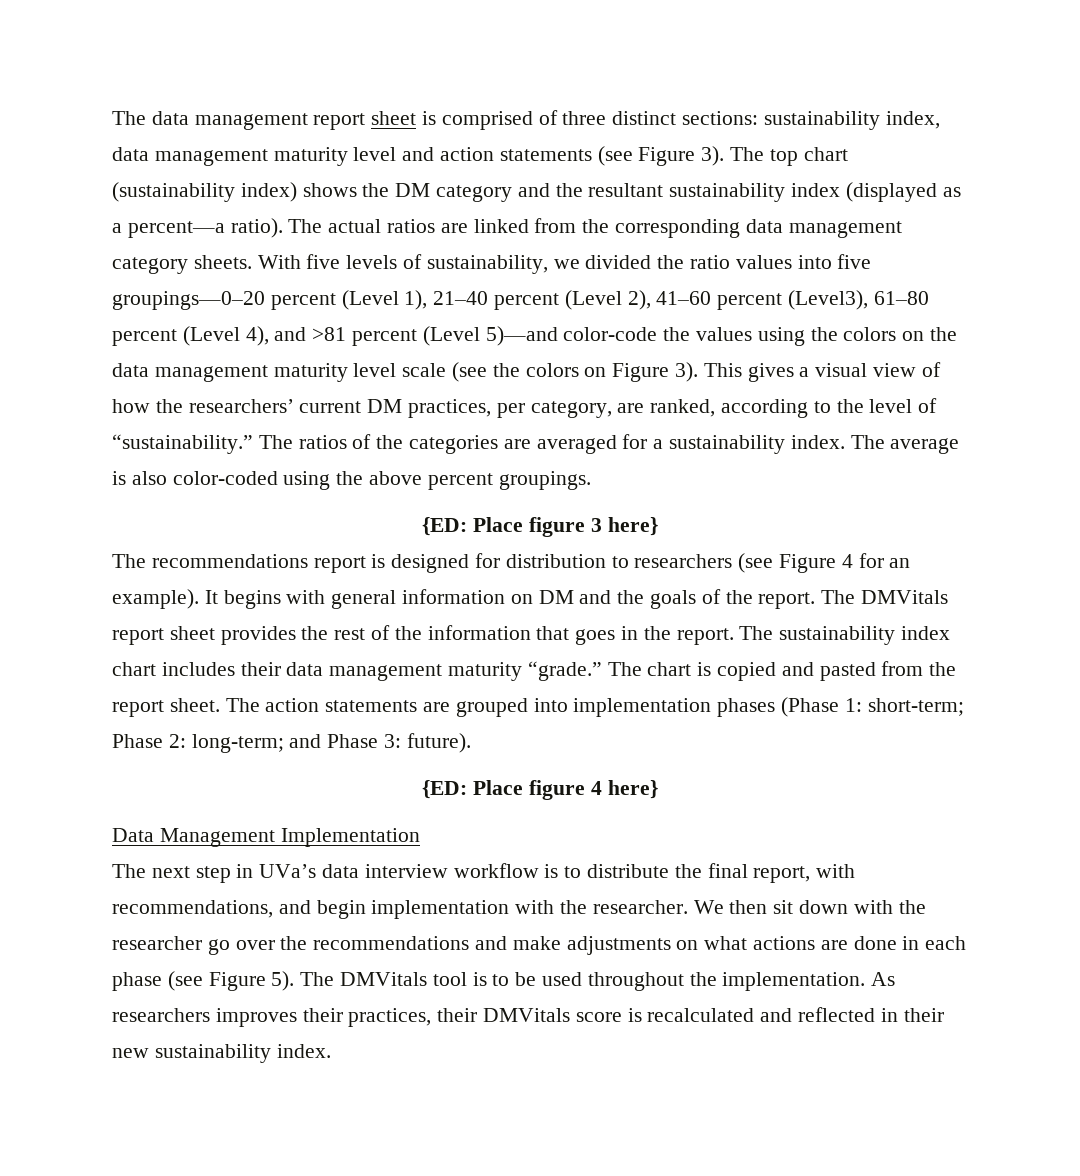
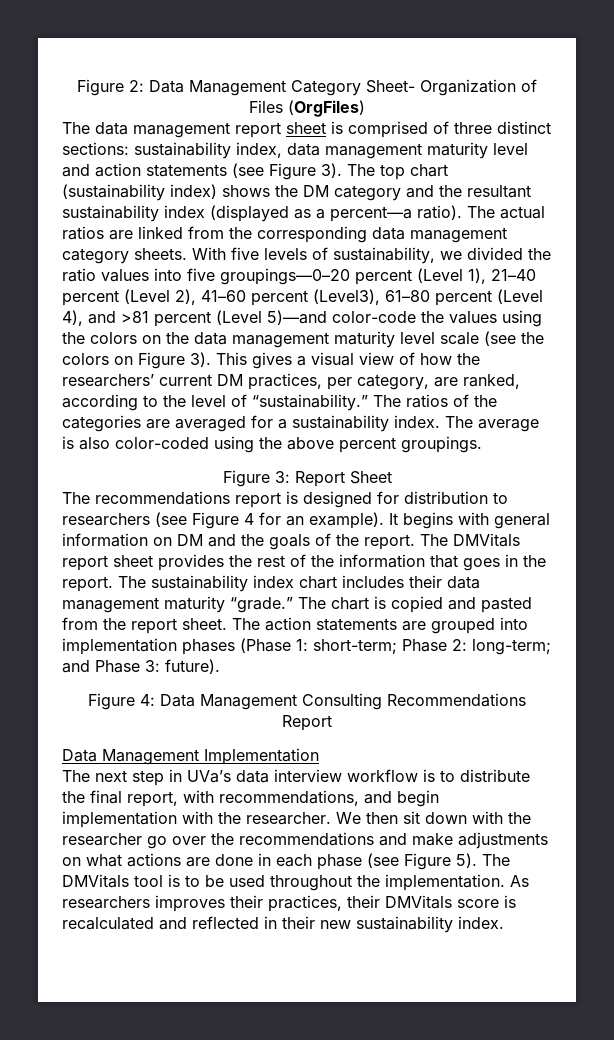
+ Figure 2: Data Management Category Sheet- Organization of Files (OrgFiles)
- {ED: Place figure 3 here}
+ Figure 3: Report Sheet
- {ED: Place figure 4 here}
+ Figure 4: Data Management Consulting Recommendations Report

